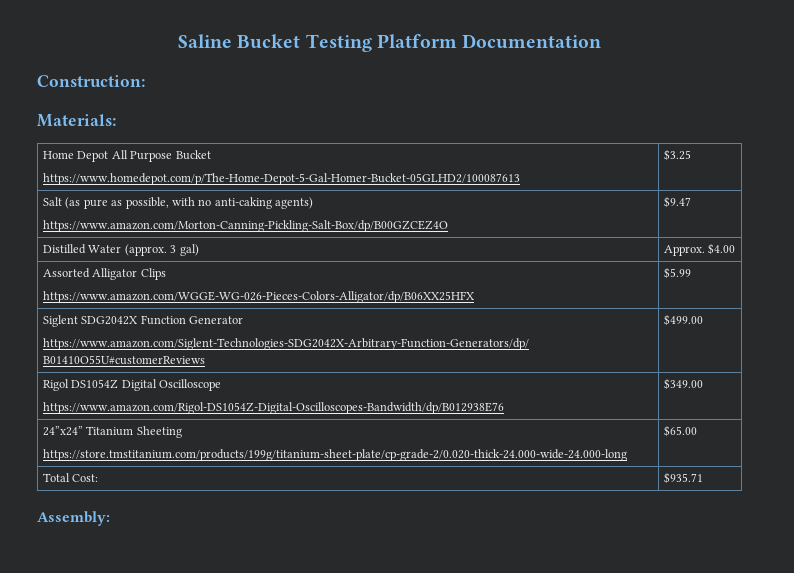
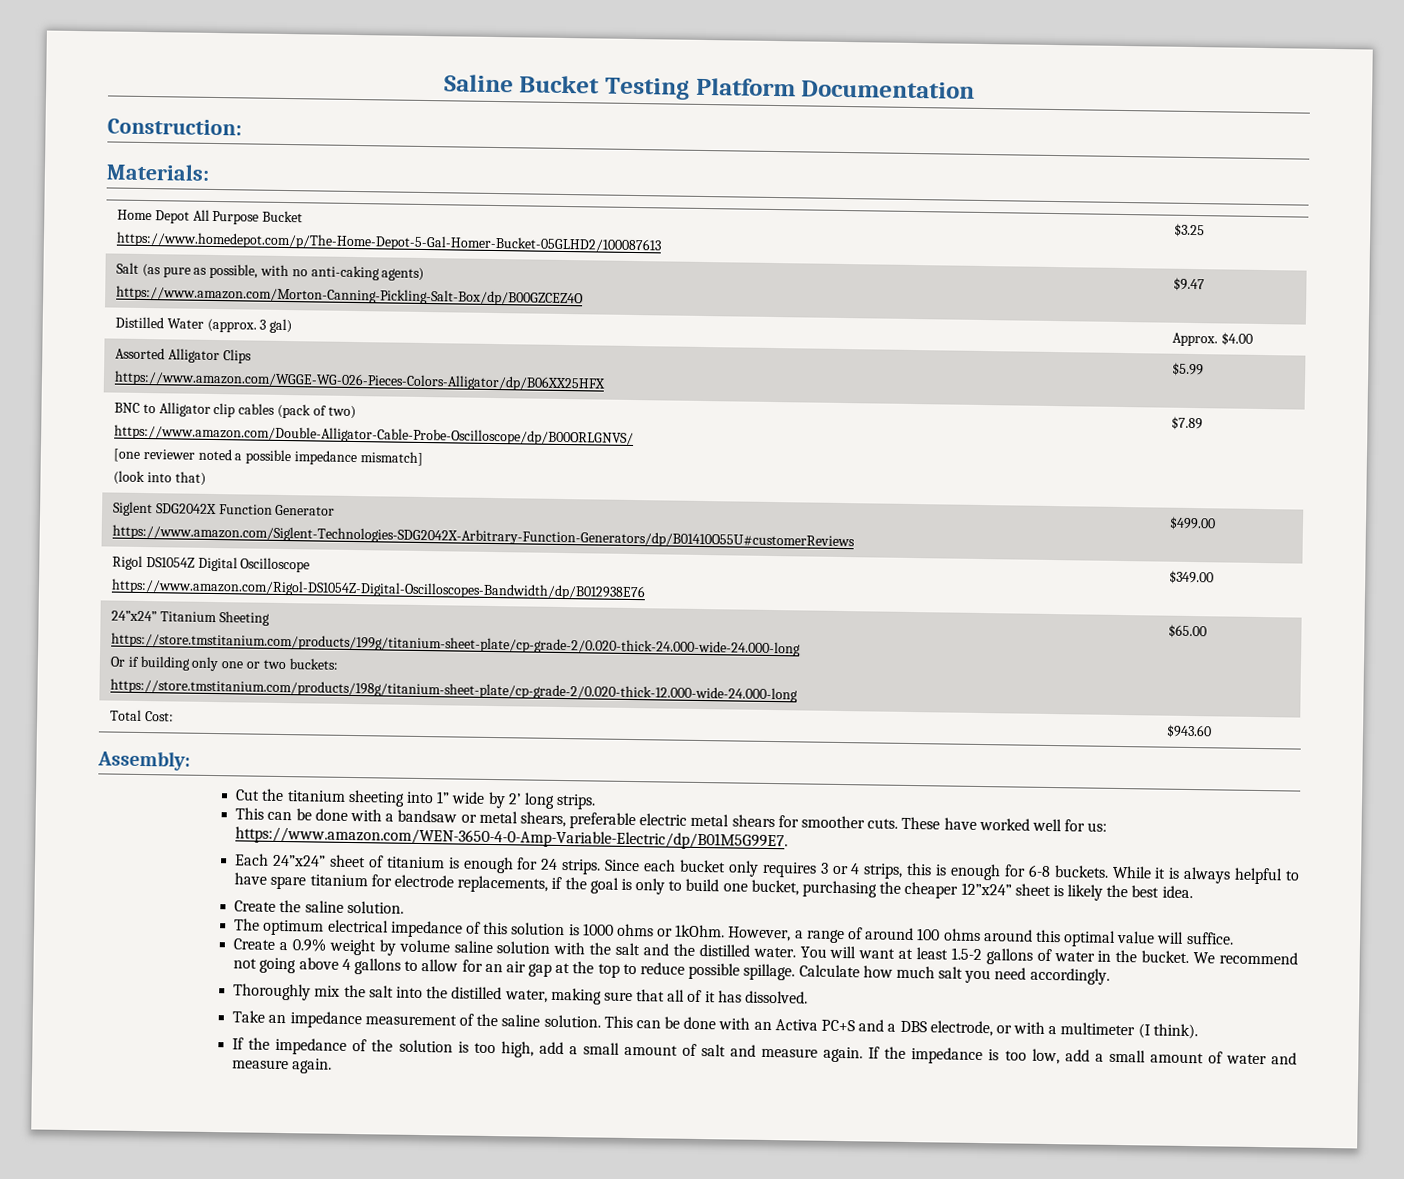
+ BNC to Alligator clip cables (pack of two)
+ https://www.amazon.com/Double-Alligator-Cable-Probe-Oscilloscope/dp/B00ORLGNVS/
+ [one reviewer noted a possible impedance mismatch]
+ (look into that) | $7.89
  24”x24” Titanium Sheeting
- https://store.tmstitanium.com/products/199g/titanium-sheet-plate/cp-grade-2/0.020-thick-24.000-wide-24.000-long | $65.00
+ https://store.tmstitanium.com/products/199g/titanium-sheet-plate/cp-grade-2/0.020-thick-24.000-wide-24.000-long
+ Or if building only one or two buckets:
+ https://store.tmstitanium.com/products/198g/titanium-sheet-plate/cp-grade-2/0.020-thick-12.000-wide-24.000-long | $65.00
- Total Cost: | $935.71
+ Total Cost: | $943.60
+ Cut the titanium sheeting into 1” wide by 2’ long strips.
+ This can be done with a bandsaw or metal shears, preferable electric metal shears for smoother cuts. These have worked well for us: https://www.amazon.com/WEN-3650-4-0-Amp-Variable-Electric/dp/B01M5G99E7.
+ Each 24”x24” sheet of titanium is enough for 24 strips. Since each bucket only requires 3 or 4 strips, this is enough for 6-8 buckets. While it is always helpful to have spare titanium for electrode replacements, if the goal is only to build one bucket, purchasing the cheaper 12”x24” sheet is likely the best idea.
+ Create the saline solution.
+ The optimum electrical impedance of this solution is 1000 ohms or 1kOhm. However, a range of around 100 ohms around this optimal value will suffice.
+ Create a 0.9% weight by volume saline solution with the salt and the distilled water. You will want at least 1.5-2 gallons of water in the bucket. We recommend not going above 4 gallons to allow for an air gap at the top to reduce possible spillage. Calculate how much salt you need accordingly.
+ Thoroughly mix the salt into the distilled water, making sure that all of it has dissolved.
+ Take an impedance measurement of the saline solution. This can be done with an Activa PC+S and a DBS electrode, or with a multimeter (I think).
+ If the impedance of the solution is too high, add a small amount of salt and measure again. If the impedance is too low, add a small amount of water and measure again.

